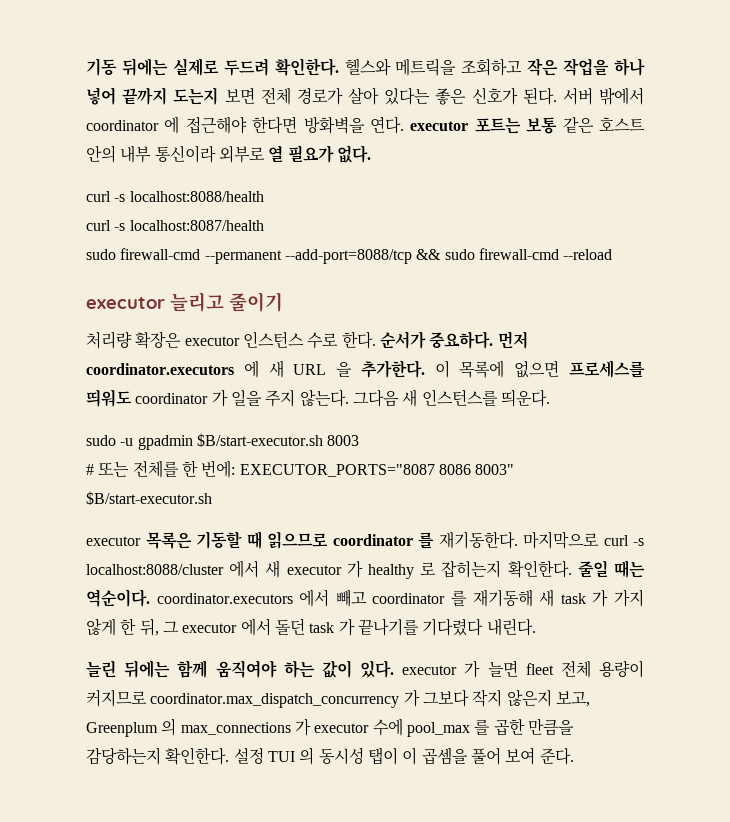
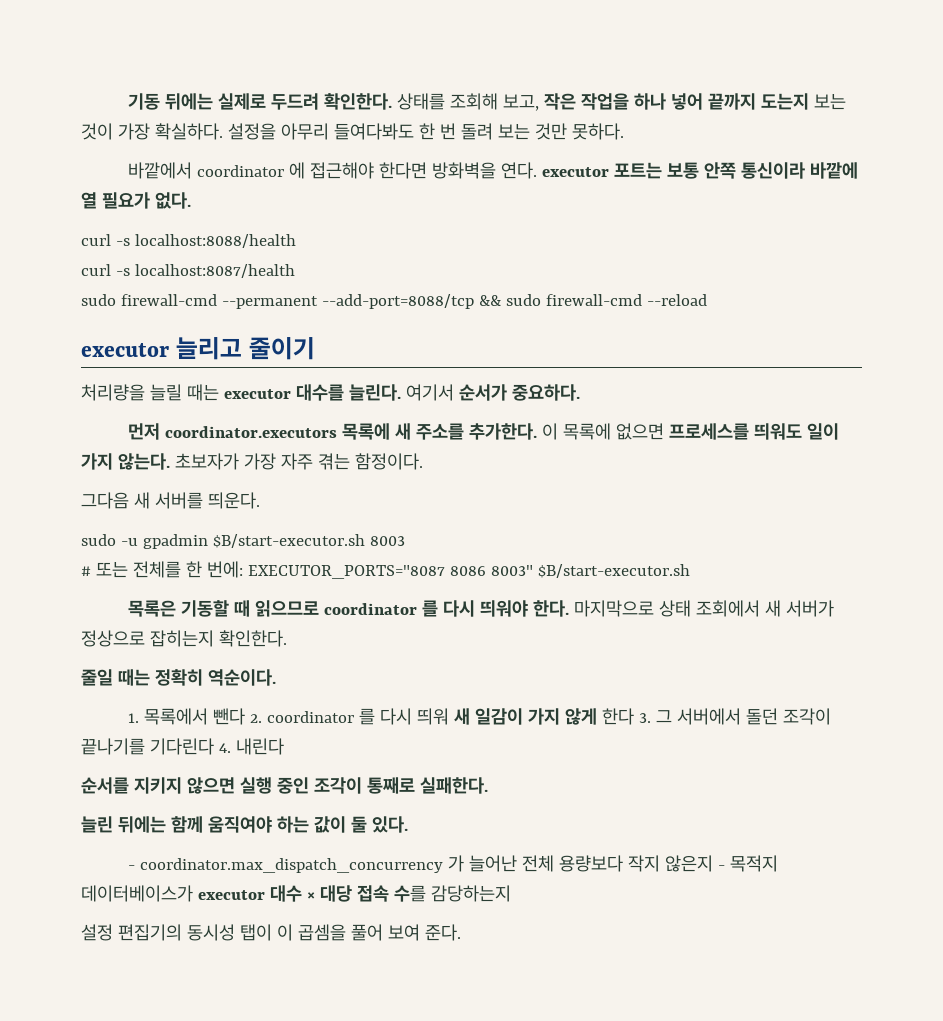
- 헬스와 메트릭을 조회하고 작은 작업을 하나 넣어 끝까지 도는지 보면 전체 경로가 살아 있다는 좋은 신호가 된다. 서버 밖에서 coordinator 에 접근해야 한다면 방화벽을 연다. executor 포트는 보통 같은 호스트 안의 내부 통신이라 외부로 열 필요가 없다.
+ 상태를 조회해 보고, 작은 작업을 하나 넣어 끝까지 도는지 보는 것이 가장 확실하다. 설정을 아무리 들여다봐도 한 번 돌려 보는 것만 못하다.
+ 바깥에서 coordinator 에 접근해야 한다면 방화벽을 연다. executor 포트는 보통 안쪽 통신이라 바깥에 열 필요가 없다.
- 처리량 확장은 executor 인스턴스 수로 한다. 순서가 중요하다. 먼저 coordinator.executors 에 새 URL 을 추가한다.
+ 처리량을 늘릴 때는 executor 대수를 늘린다. 여기서 순서가 중요하다.
+ 먼저 coordinator.executors 목록에 새 주소를 추가한다.
- 이 목록에 없으면 프로세스를 띄워도 coordinator 가 일을 주지 않는다. 그다음 새 인스턴스를 띄운다.
+ 이 목록에 없으면 프로세스를 띄워도 일이 가지 않는다. 초보자가 가장 자주 겪는 함정이다.
+ 그다음 새 서버를 띄운다.
- executor 목록은 기동할 때 읽으므로 coordinator 를 재기동한다. 마지막으로 curl -s localhost:8088/cluster 에서 새 executor 가 healthy 로 잡히는지 확인한다. 줄일 때는 역순이다. coordinator.executors 에서 빼고 coordinator 를 재기동해 새 task 가 가지 않게 한 뒤, 그 executor 에서 돌던 task 가 끝나기를 기다렸다 내린다.
+ 목록은 기동할 때 읽으므로 coordinator 를 다시 띄워야 한다. 마지막으로 상태 조회에서 새 서버가 정상으로 잡히는지 확인한다.
+ 줄일 때는 정확히 역순이다.
+ 1. 목록에서 뺀다 2. coordinator 를 다시 띄워 새 일감이 가지 않게 한다 3. 그 서버에서 돌던 조각이 끝나기를 기다린다 4. 내린다
+ 순서를 지키지 않으면 실행 중인 조각이 통째로 실패한다.
- 늘린 뒤에는 함께 움직여야 하는 값이 있다. executor 가 늘면 fleet 전체 용량이 커지므로 coordinator.max_dispatch_concurrency 가 그보다 작지 않은지 보고, Greenplum 의 max_connections 가 executor 수에 pool_max 를 곱한 만큼을 감당하는지 확인한다. 설정 TUI 의 동시성 탭이 이 곱셈을 풀어 보여 준다.
+ 늘린 뒤에는 함께 움직여야 하는 값이 둘 있다.
+ - coordinator.max_dispatch_concurrency 가 늘어난 전체 용량보다 작지 않은지 - 목적지 데이터베이스가 executor 대수 × 대당 접속 수를 감당하는지
+ 설정 편집기의 동시성 탭이 이 곱셈을 풀어 보여 준다.

